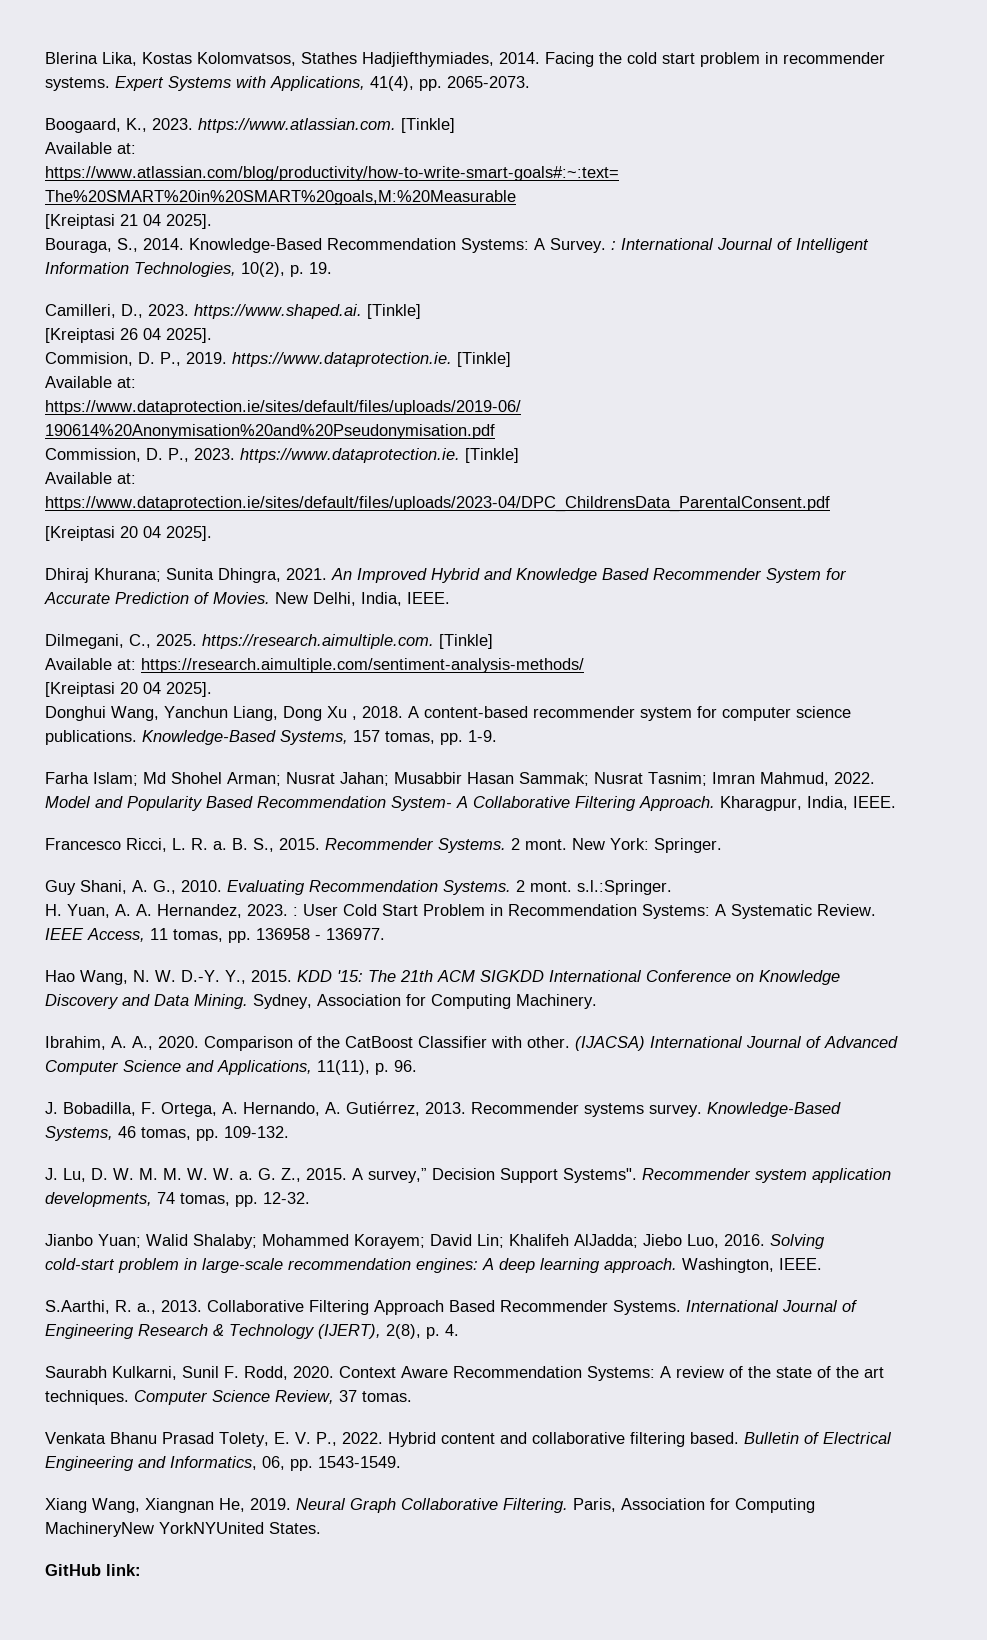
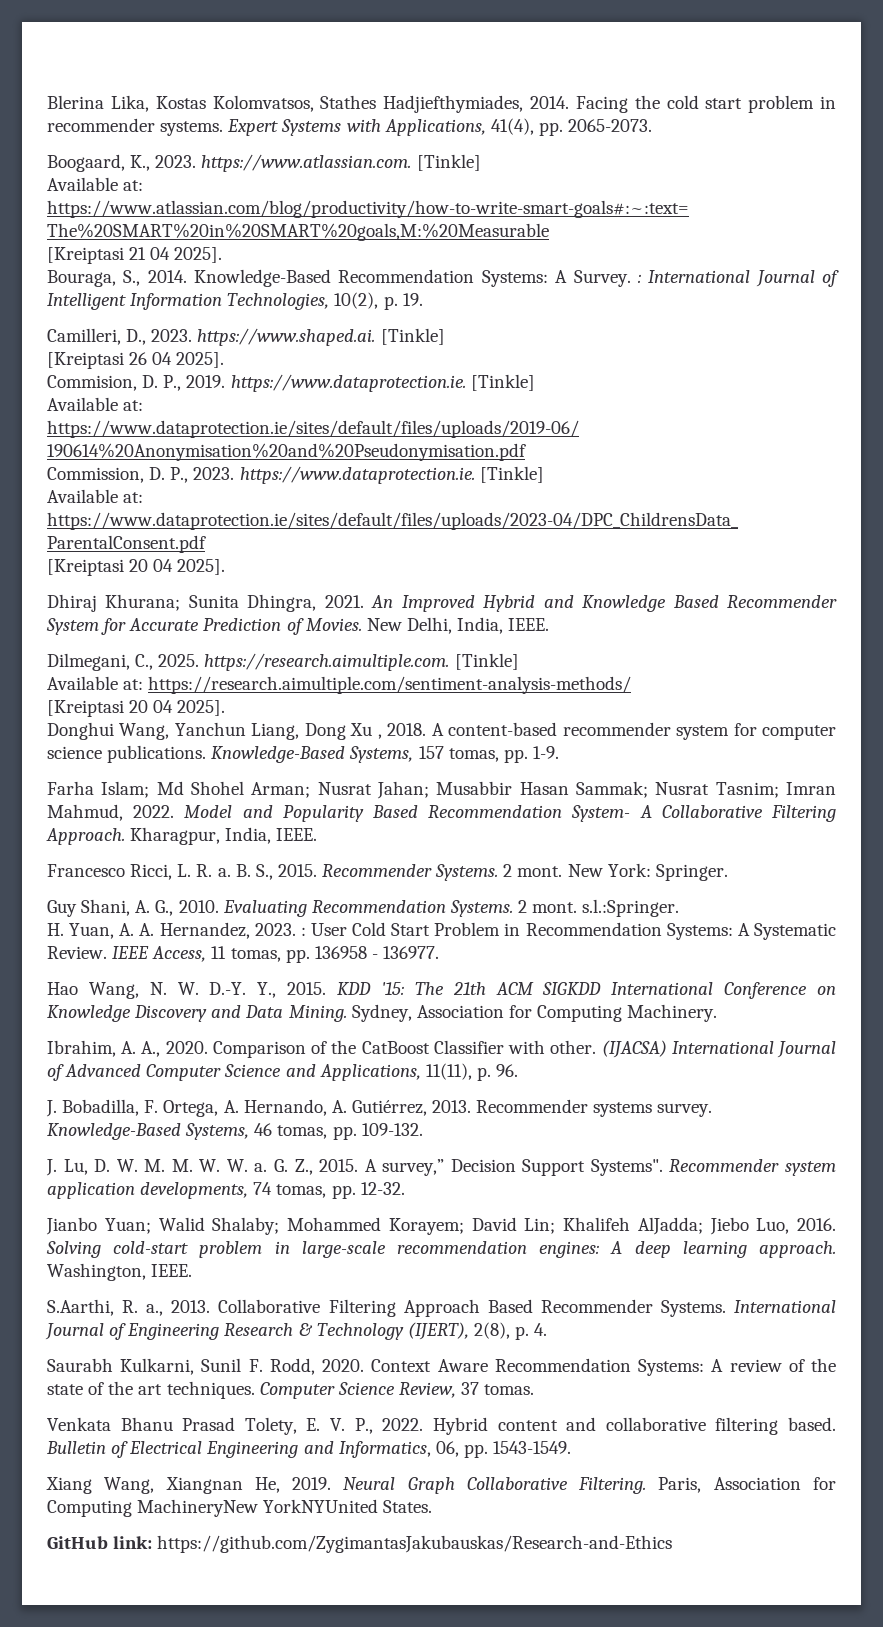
- GitHub link:
+ GitHub link: https://github.com/ZygimantasJakubauskas/Research-and-Ethics

